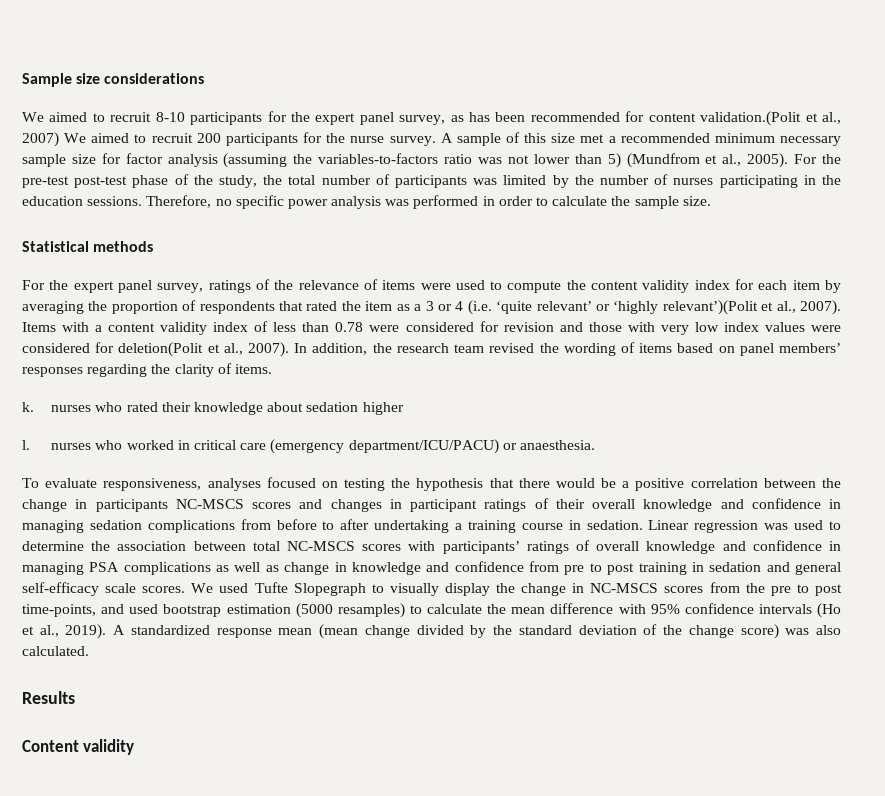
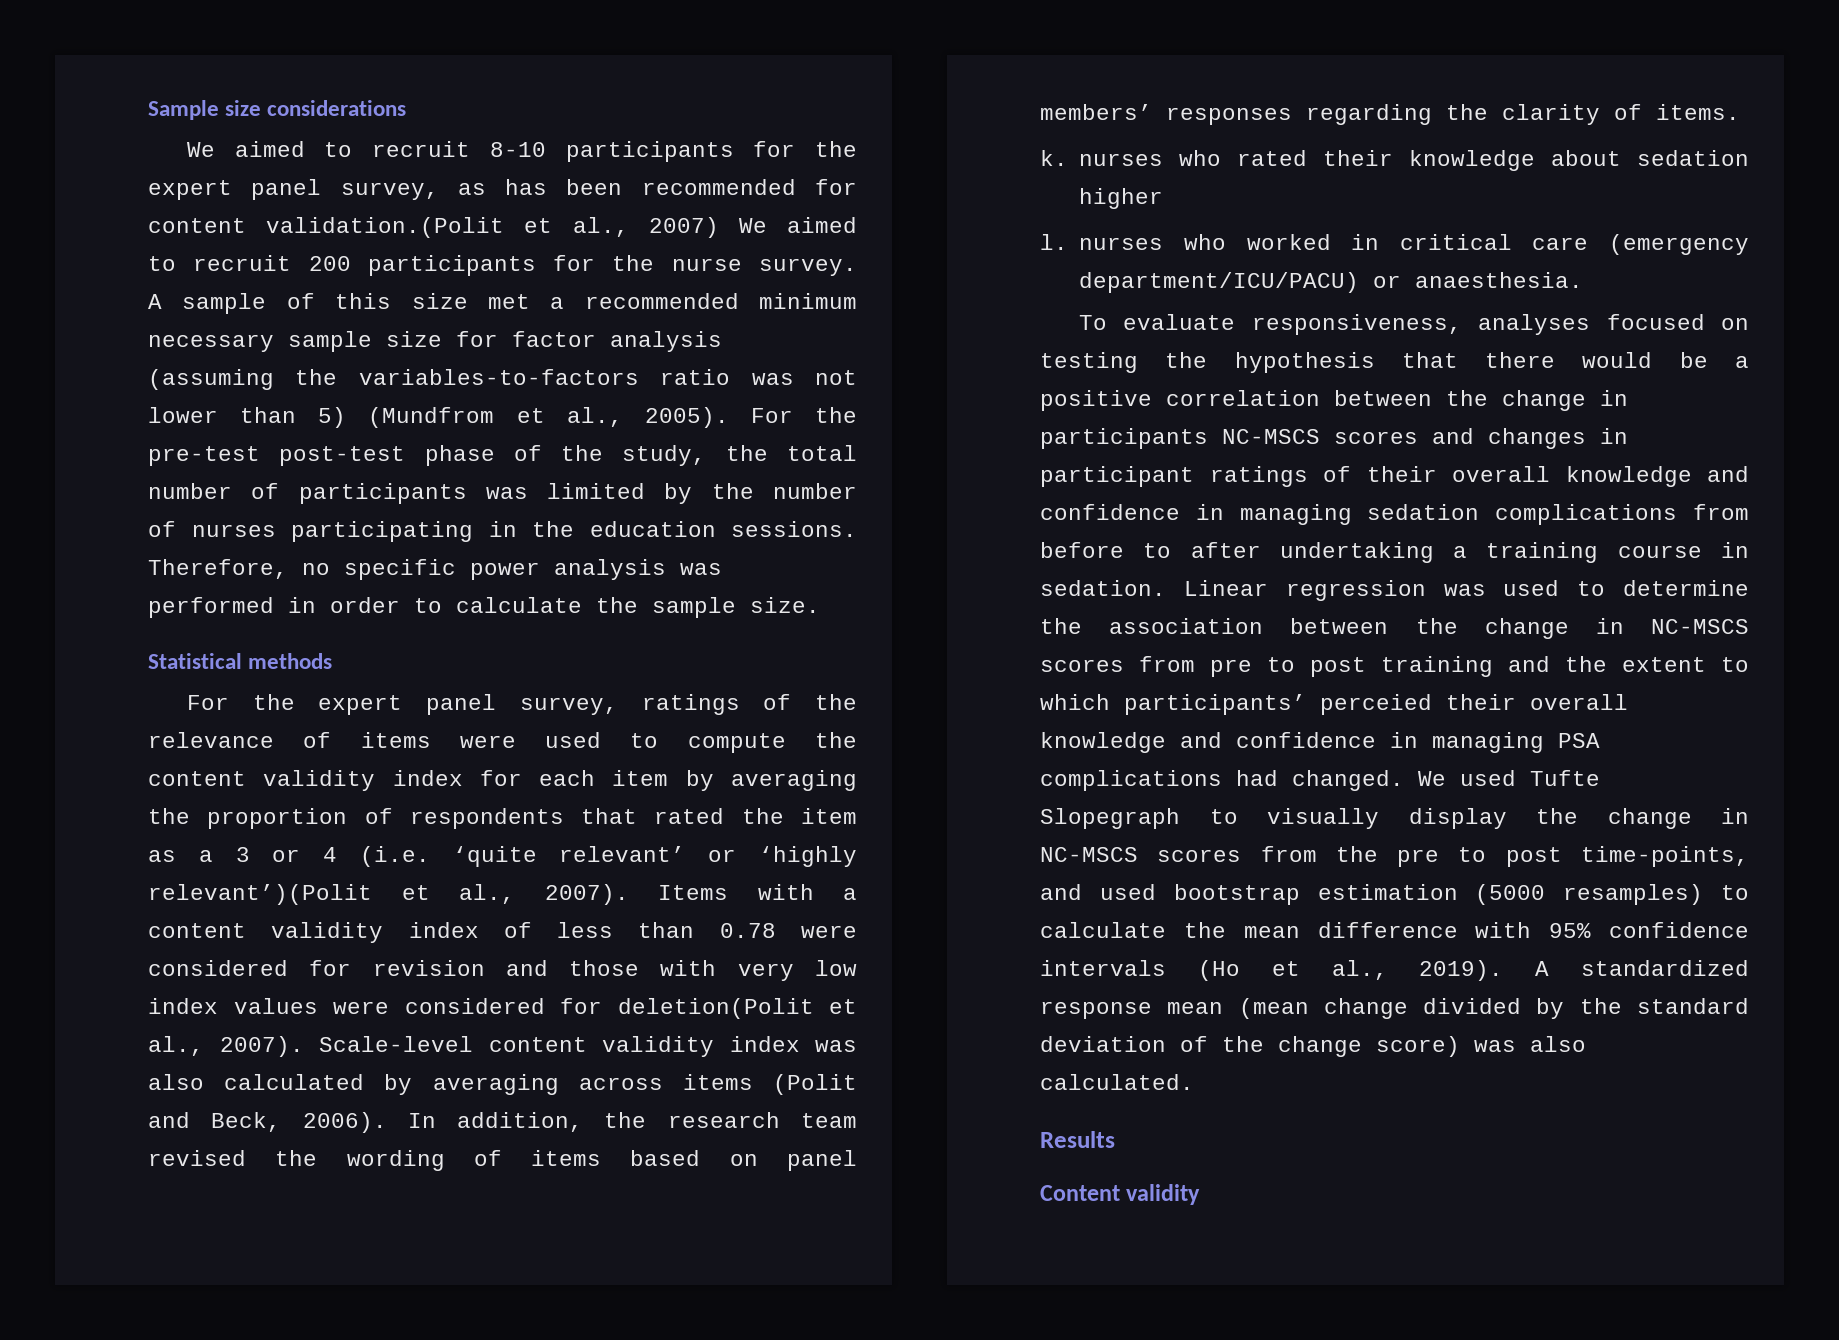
+ Scale-level content validity index was also calculated by averaging across items (Polit and Beck, 2006).
- Linear regression was used to determine the association between total NC-MSCS scores with participants’ ratings of overall knowledge and confidence in managing PSA complications as well as change in knowledge and confidence from pre to post training in sedation and general self-efficacy scale scores.
+ Linear regression was used to determine the association between the change in NC-MSCS scores from pre to post training and the extent to which participants’ perceied their overall knowledge and confidence in managing PSA complications had changed.

